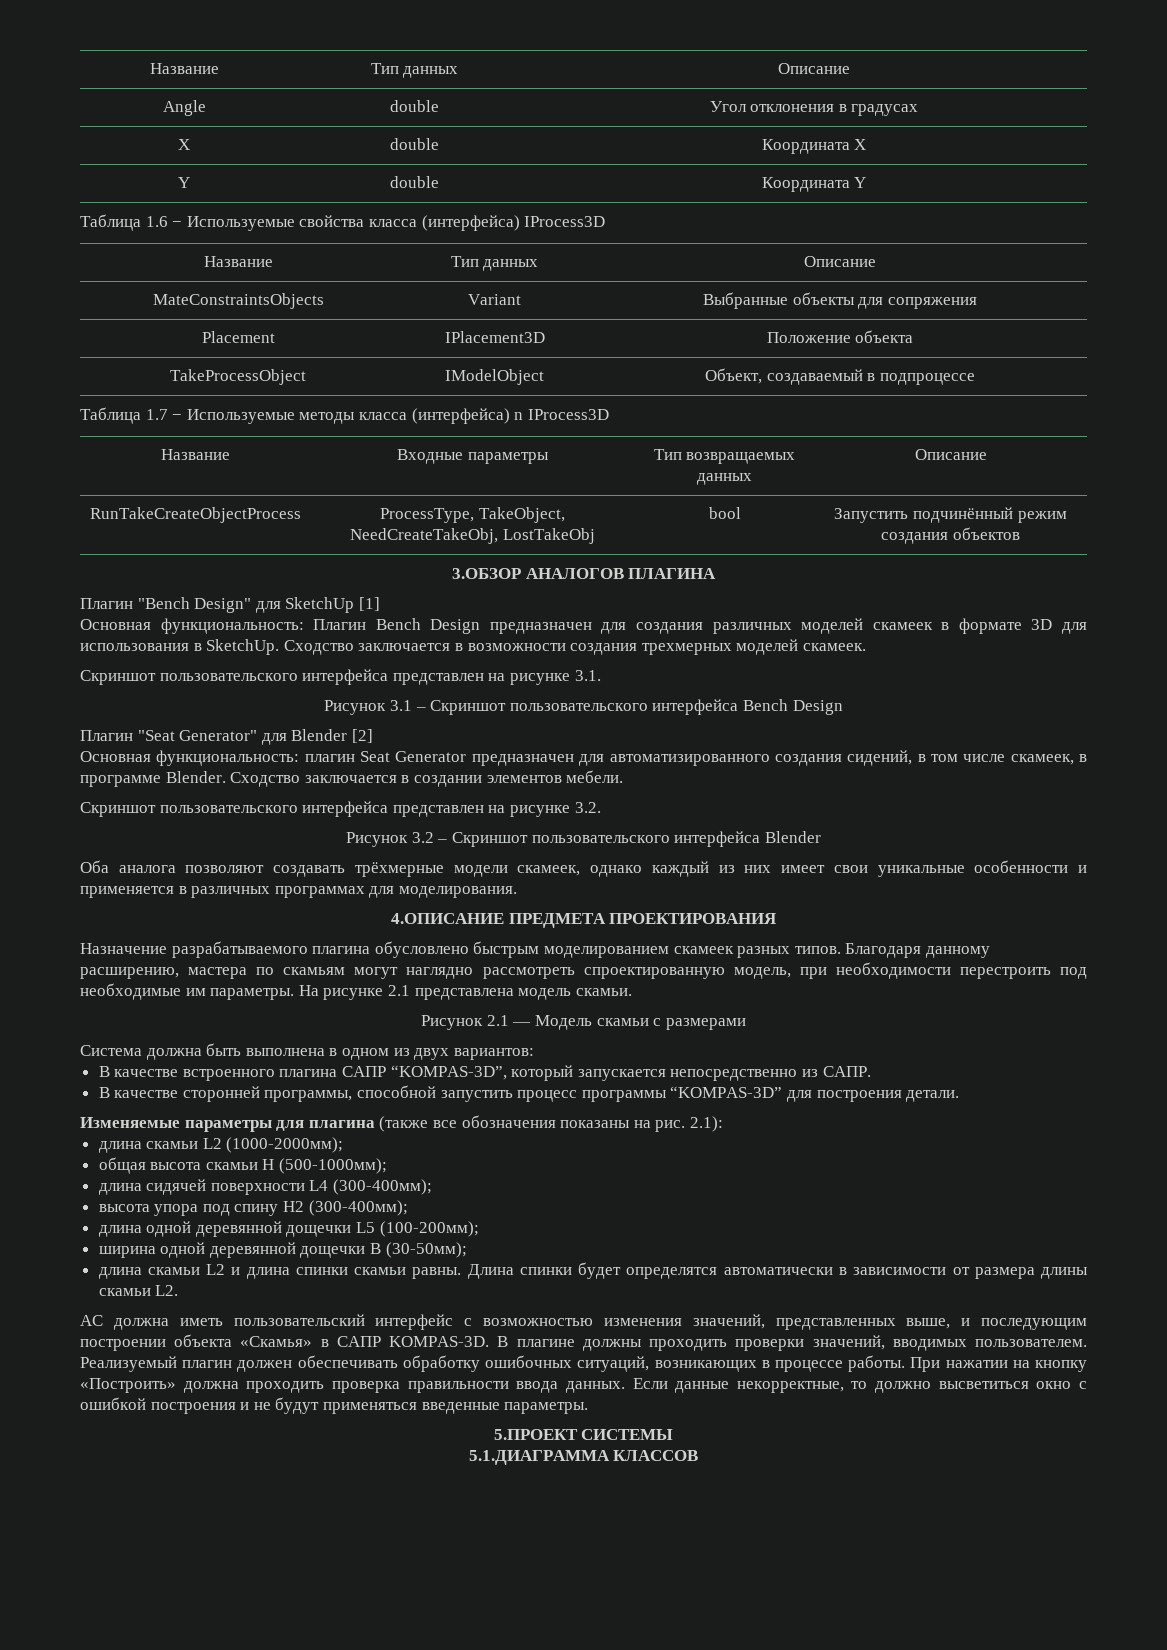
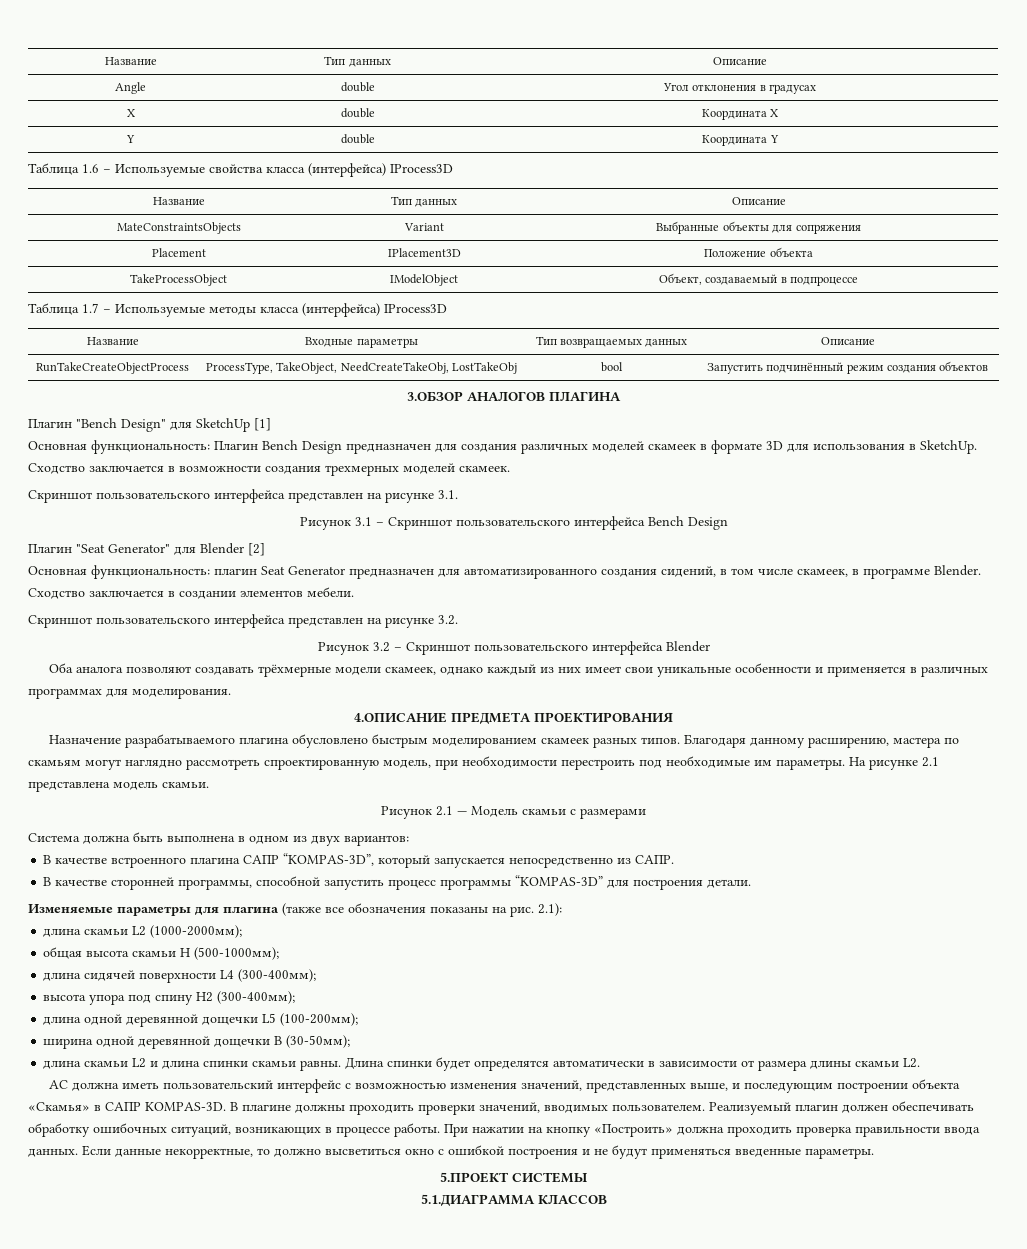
- Таблица 1.7 − Используемые методы класса (интерфейса) n IProcess3D
+ Таблица 1.7 − Используемые методы класса (интерфейса) IProcess3D

